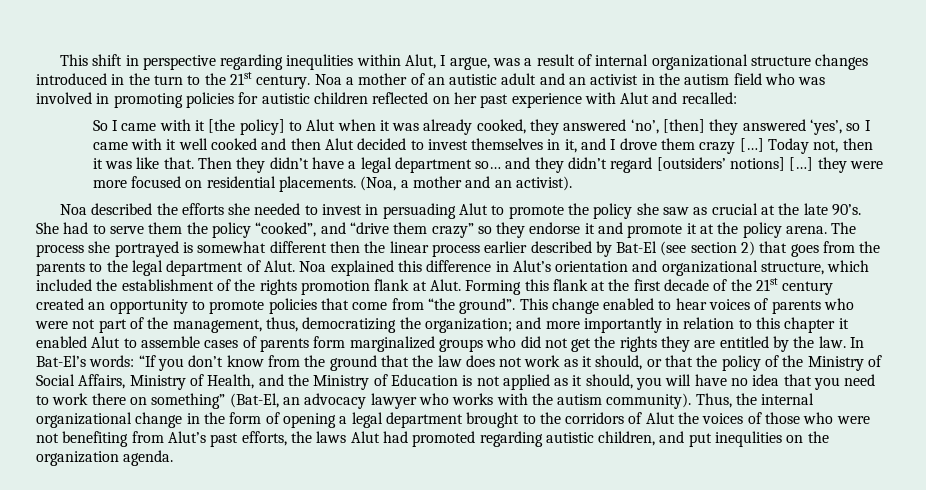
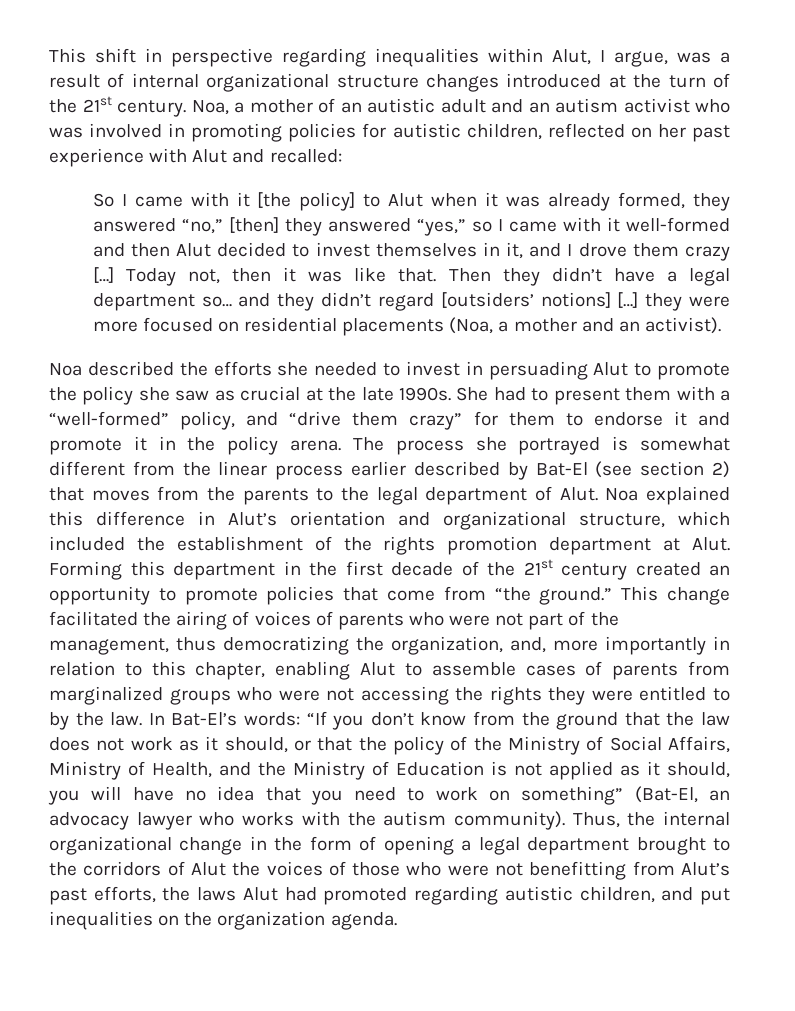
- This shift in perspective regarding inequlities within Alut, I argue, was a result of internal organizational structure changes introduced in the turn to the 21st century.
+ This shift in perspective regarding inequalities within Alut, I argue, was a result of internal organizational structure changes introduced at the turn of the 21st century.
- Noa a mother of an autistic adult and an activist in the autism field who was involved in promoting policies for autistic children reflected on her past experience with Alut and recalled:
+ Noa, a mother of an autistic adult and an autism activist who was involved in promoting policies for autistic children, reflected on her past experience with Alut and recalled:
- So I came with it [the policy] to Alut when it was already cooked, they answered ‘no’, [then] they answered ‘yes’, so I came with it well cooked and then Alut decided to invest themselves in it, and I drove them crazy […]
+ So I came with it [the policy] to Alut when it was already formed, they answered “no,” [then] they answered “yes,” so I came with it well-formed and then Alut decided to invest themselves in it, and I drove them crazy […]
- Then they didn’t have a legal department so… and they didn’t regard [outsiders’ notions] […] they were more focused on residential placements. (Noa, a mother and an activist).
+ Then they didn’t have a legal department so… and they didn’t regard [outsiders’ notions] […] they were more focused on residential placements (Noa, a mother and an activist).
- Noa described the efforts she needed to invest in persuading Alut to promote the policy she saw as crucial at the late 90’s.
+ Noa described the efforts she needed to invest in persuading Alut to promote the policy she saw as crucial at the late 1990s.
- She had to serve them the policy “cooked”, and “drive them crazy” so they endorse it and promote it at the policy arena.
+ She had to present them with a “well-formed” policy, and “drive them crazy” for them to endorse it and promote it in the policy arena.
- The process she portrayed is somewhat different then the linear process earlier described by Bat-El (see section 2) that goes from the parents to the legal department of Alut.
+ The process she portrayed is somewhat different from the linear process earlier described by Bat-El (see section 2) that moves from the parents to the legal department of Alut.
- Noa explained this difference in Alut’s orientation and organizational structure, which included the establishment of the rights promotion flank at Alut.
+ Noa explained this difference in Alut’s orientation and organizational structure, which included the establishment of the rights promotion department at Alut.
- Forming this flank at the first decade of the 21st century created an opportunity to promote policies that come from “the ground”.
+ Forming this department in the first decade of the 21st century created an opportunity to promote policies that come from “the ground.”
- This change enabled to hear voices of parents who were not part of the management, thus, democratizing the organization; and more importantly in relation to this chapter it enabled Alut to assemble cases of parents form marginalized groups who did not get the rights they are entitled by the law.
+ This change facilitated the airing of voices of parents who were not part of the management, thus democratizing the organization, and, more importantly in relation to this chapter, enabling Alut to assemble cases of parents from marginalized groups who were not accessing the rights they were entitled to by the law.
- “If you don’t know from the ground that the law does not work as it should, or that the policy of the Ministry of Social Affairs, Ministry of Health, and the Ministry of Education is not applied as it should, you will have no idea that you need to work there on something” (Bat-El, an advocacy lawyer who works with the autism community).
+ “If you don’t know from the ground that the law does not work as it should, or that the policy of the Ministry of Social Affairs, Ministry of Health, and the Ministry of Education is not applied as it should, you will have no idea that you need to work on something” (Bat-El, an advocacy lawyer who works with the autism community).
- Thus, the internal organizational change in the form of opening a legal department brought to the corridors of Alut the voices of those who were not benefiting from Alut’s past efforts, the laws Alut had promoted regarding autistic children, and put inequlities on the organization agenda.
+ Thus, the internal organizational change in the form of opening a legal department brought to the corridors of Alut the voices of those who were not benefitting from Alut’s past efforts, the laws Alut had promoted regarding autistic children, and put inequalities on the organization agenda.

